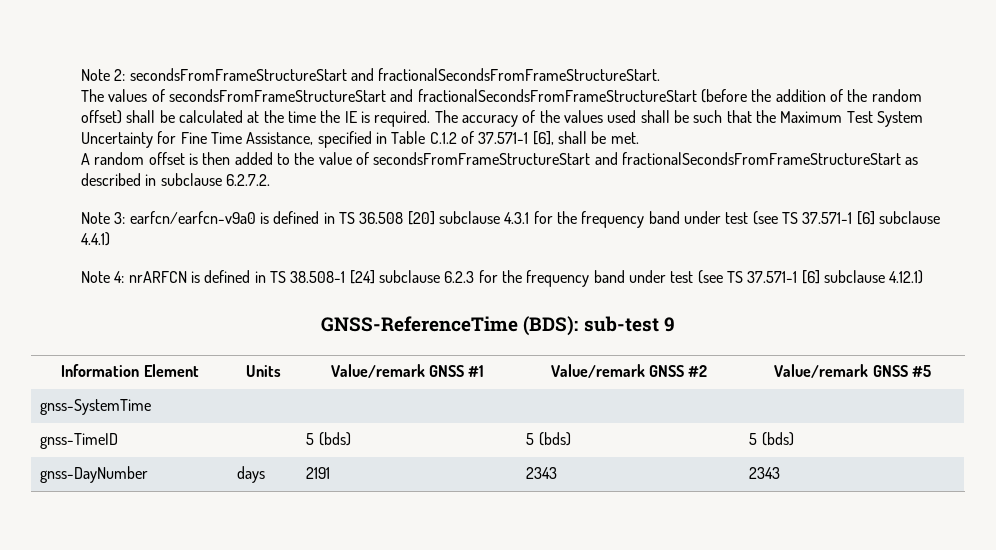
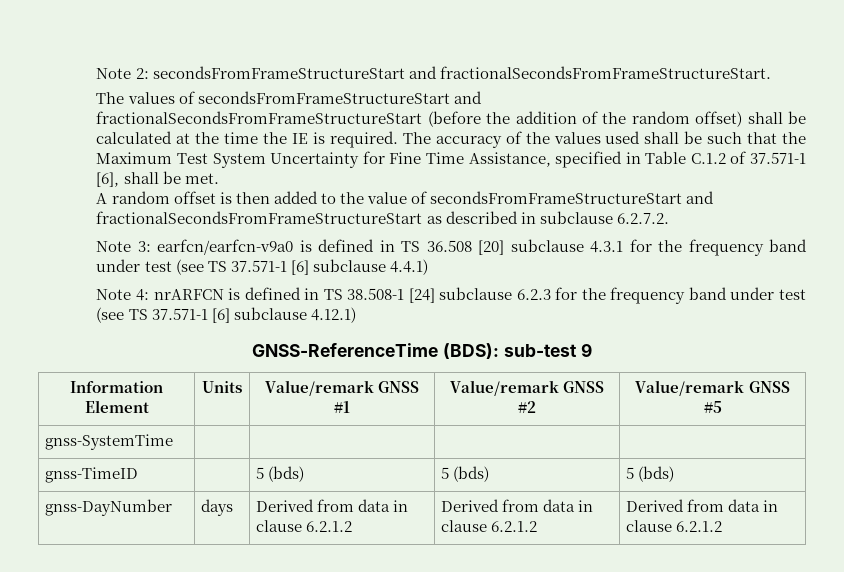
- gnss-DayNumber | days | 2191 | 2343 | 2343
+ gnss-DayNumber | days | Derived from data in clause 6.2.1.2 | Derived from data in clause 6.2.1.2 | Derived from data in clause 6.2.1.2

